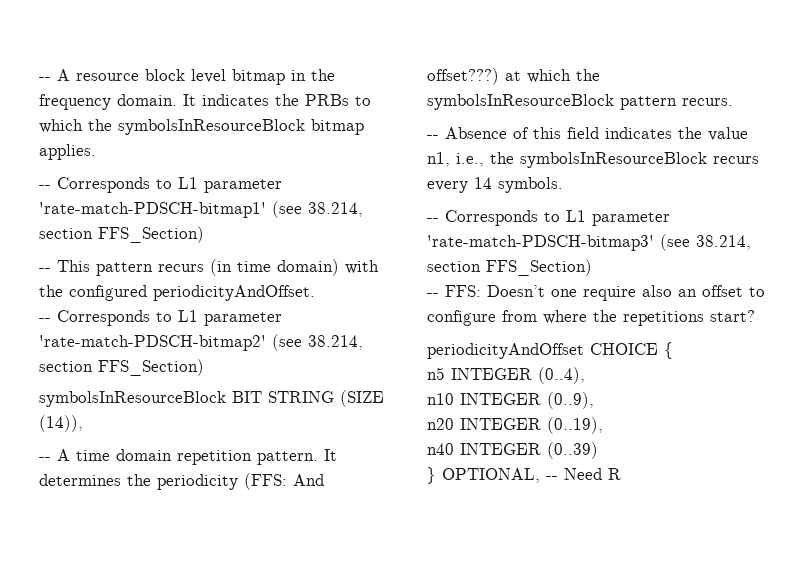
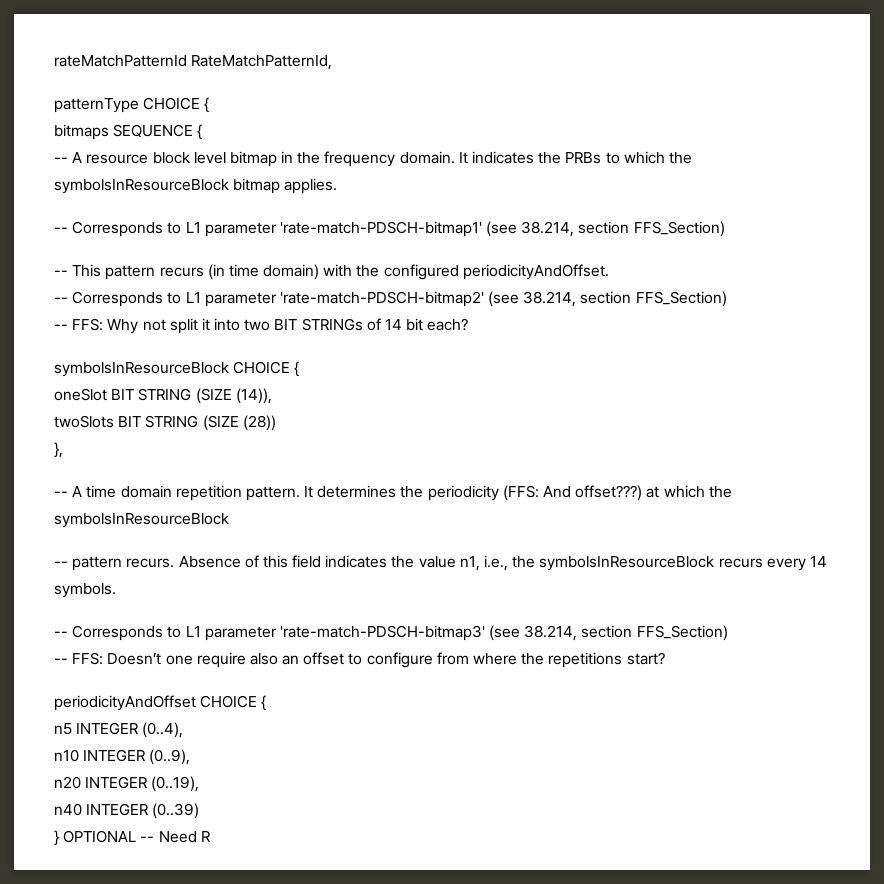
+ rateMatchPatternId RateMatchPatternId,
+ patternType CHOICE {
+ bitmaps SEQUENCE {
- symbolsInResourceBlock BIT STRING (SIZE (14)),
+ -- FFS: Why not split it into two BIT STRINGs of 14 bit each?
+ symbolsInResourceBlock CHOICE {
+ oneSlot BIT STRING (SIZE (14)),
+ twoSlots BIT STRING (SIZE (28))
+ },
- It determines the periodicity (FFS: And offset???) at which the symbolsInResourceBlock pattern recurs.
- -- Absence of this field indicates the value n1, i.e., the symbolsInResourceBlock recurs every 14 symbols.
+ It determines the periodicity (FFS: And offset???) at which the symbolsInResourceBlock
+ -- pattern recurs. Absence of this field indicates the value n1, i.e., the symbolsInResourceBlock recurs every 14 symbols.
- } OPTIONAL, -- Need R
+ } OPTIONAL -- Need R

